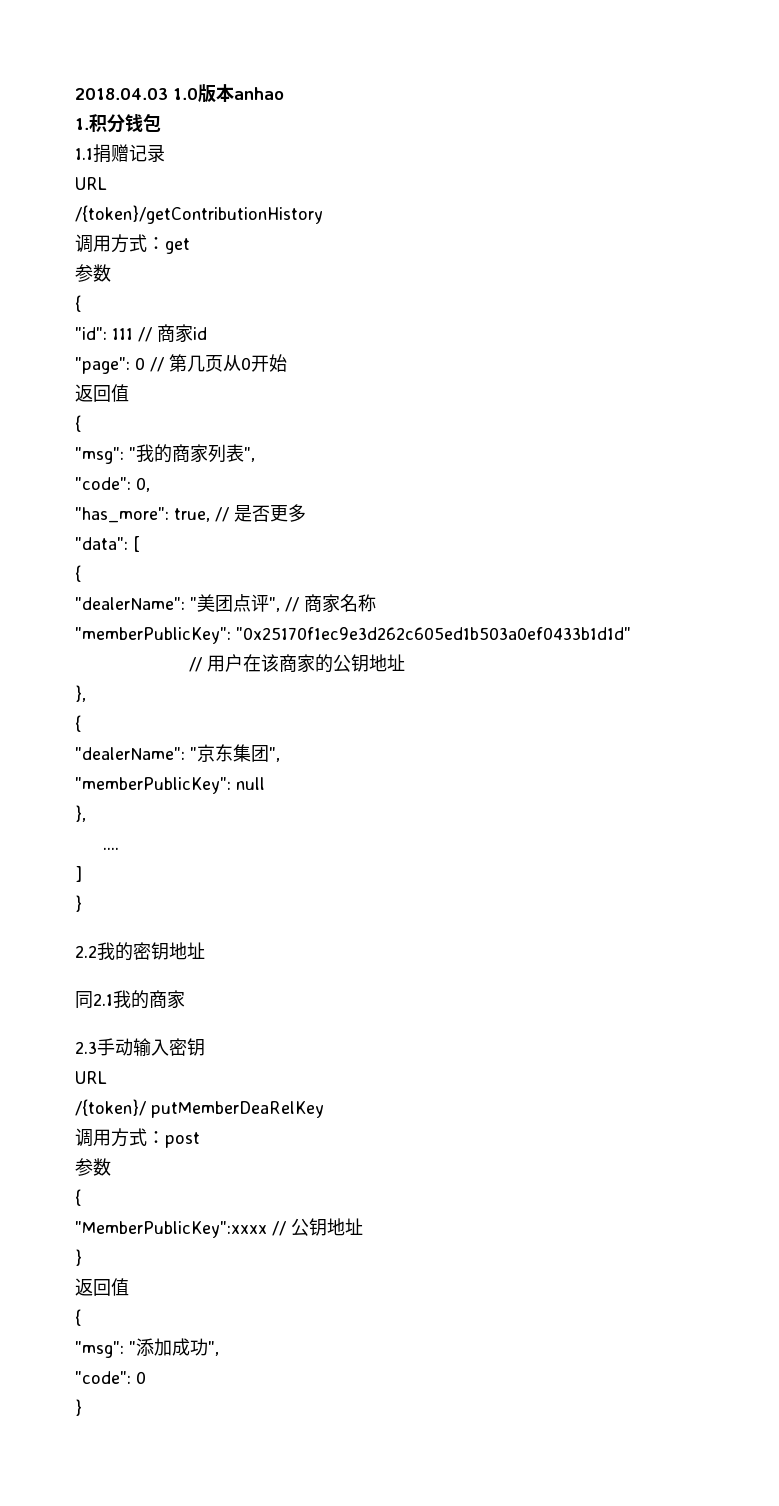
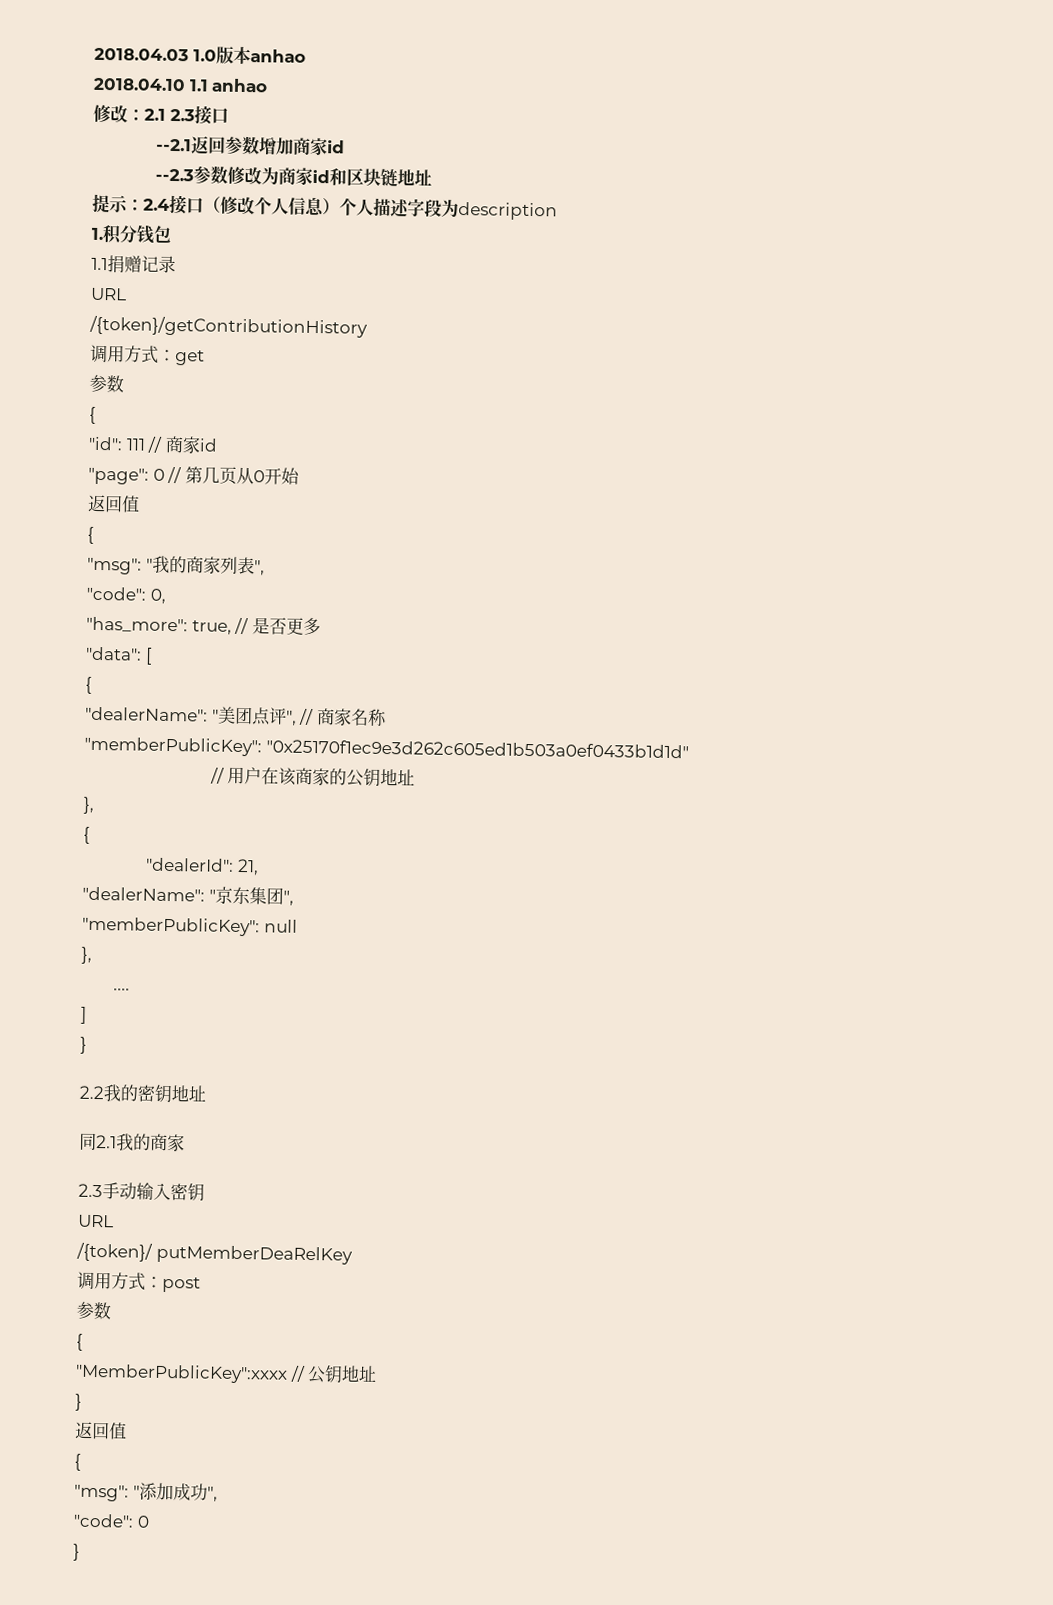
+ 2018.04.10 1.1 anhao
+ 修改：2.1 2.3接口
+ --2.1返回参数增加商家id
+ --2.3参数修改为商家id和区块链地址
+ 提示：2.4接口（修改个人信息）个人描述字段为description
+ "dealerId": 21,

